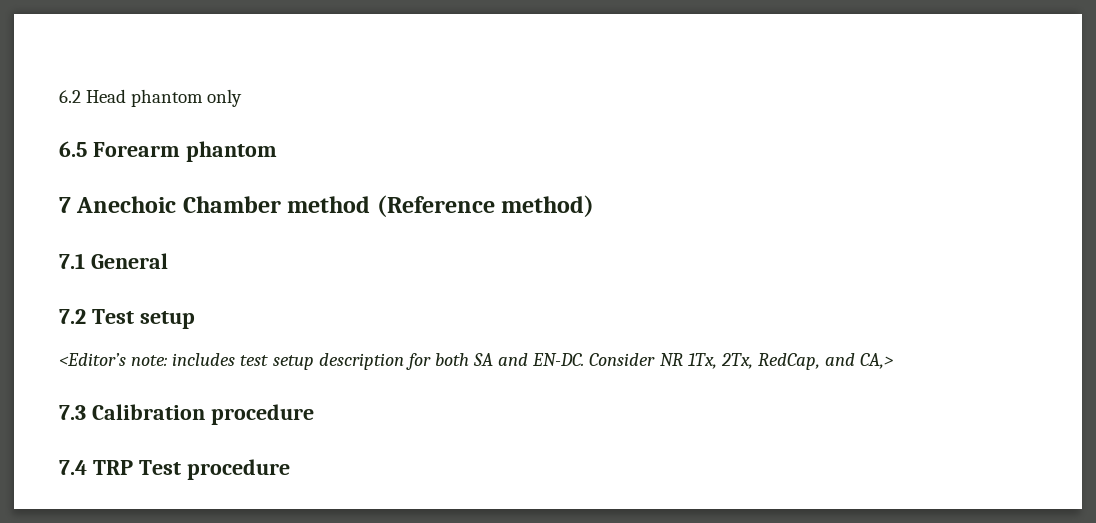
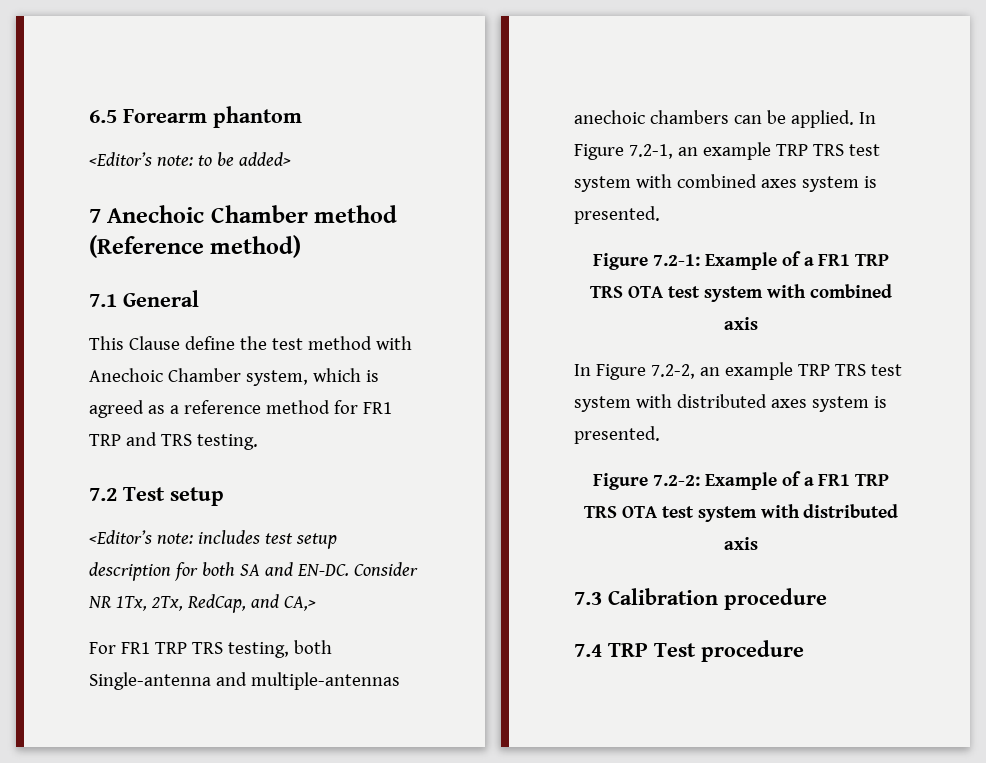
- 6.2 Head phantom only
+ <Editor’s note: to be added>
+ This Clause define the test method with Anechoic Chamber system, which is agreed as a reference method for FR1 TRP and TRS testing.
+ For FR1 TRP TRS testing, both Single-antenna and multiple-antennas anechoic chambers can be applied. In Figure 7.2-1, an example TRP TRS test system with combined axes system is presented.
+ Figure 7.2-1: Example of a FR1 TRP TRS OTA test system with combined axis
+ In Figure 7.2-2, an example TRP TRS test system with distributed axes system is presented.
+ Figure 7.2-2: Example of a FR1 TRP TRS OTA test system with distributed axis

